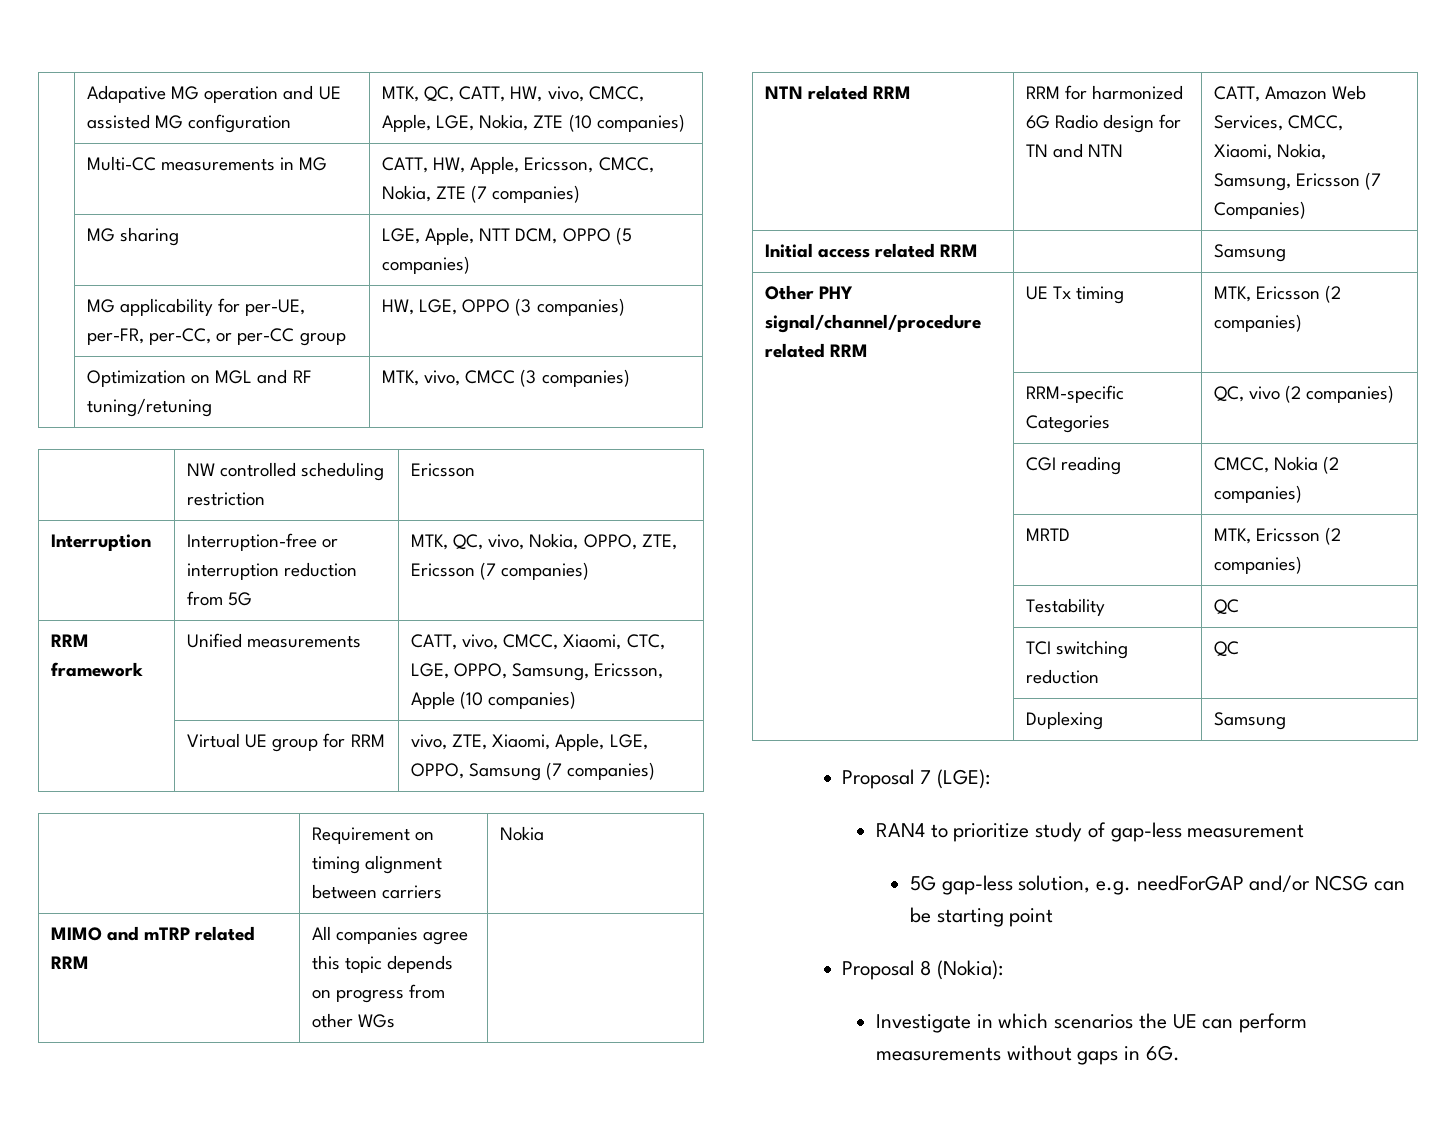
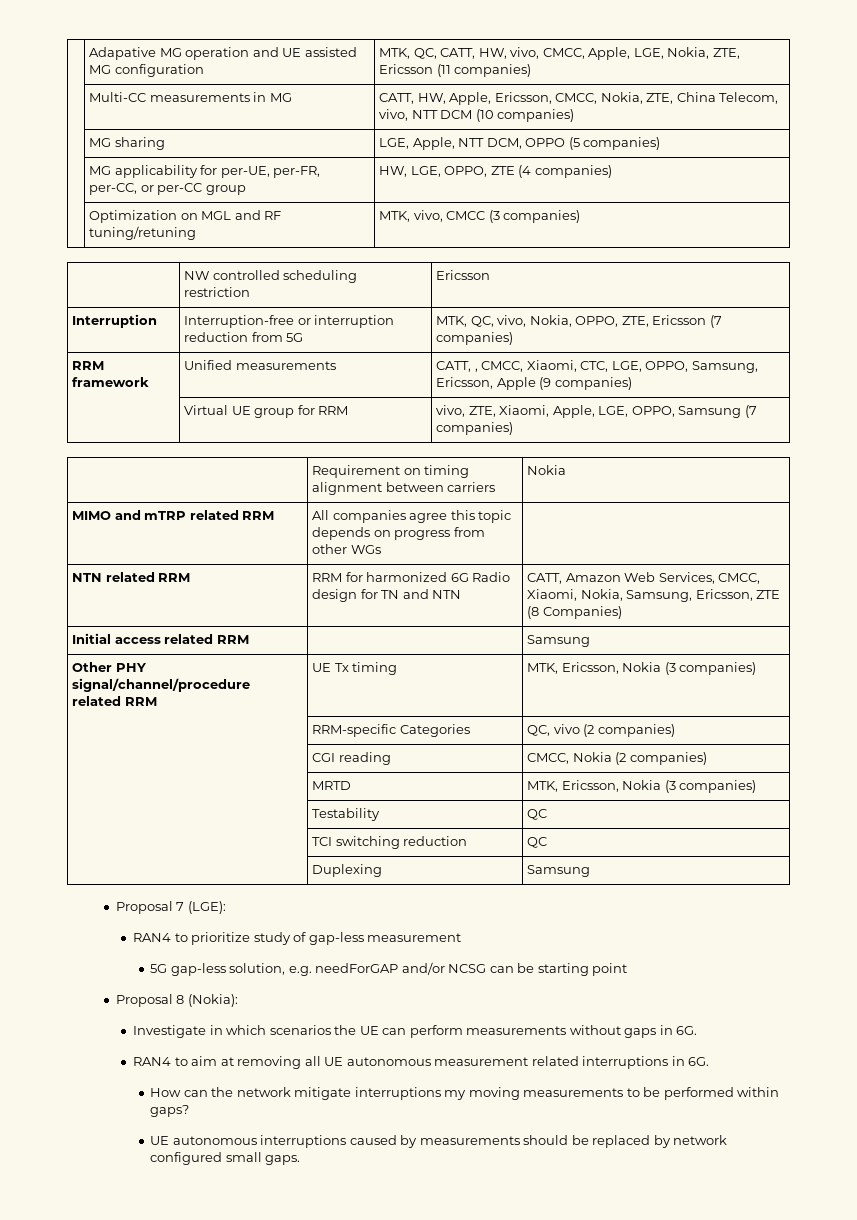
- | Adapative MG operation and UE assisted MG configuration | MTK, QC, CATT, HW, vivo, CMCC, Apple, LGE, Nokia, ZTE (10 companies)
+ | Adapative MG operation and UE assisted MG configuration | MTK, QC, CATT, HW, vivo, CMCC, Apple, LGE, Nokia, ZTE, Ericsson (11 companies)
- | Multi-CC measurements in MG | CATT, HW, Apple, Ericsson, CMCC, Nokia, ZTE (7 companies)
+ | Multi-CC measurements in MG | CATT, HW, Apple, Ericsson, CMCC, Nokia, ZTE, China Telecom, vivo, NTT DCM (10 companies)
- | MG applicability for per-UE, per-FR, per-CC, or per-CC group | HW, LGE, OPPO (3 companies)
+ | MG applicability for per-UE, per-FR, per-CC, or per-CC group | HW, LGE, OPPO, ZTE (4 companies)
- RRM framework | Unified measurements | CATT, vivo, CMCC, Xiaomi, CTC, LGE, OPPO, Samsung, Ericsson, Apple (10 companies)
+ RRM framework | Unified measurements | CATT, , CMCC, Xiaomi, CTC, LGE, OPPO, Samsung, Ericsson, Apple (9 companies)
- NTN related RRM | RRM for harmonized 6G Radio design for TN and NTN | CATT, Amazon Web Services, CMCC, Xiaomi, Nokia, Samsung, Ericsson (7 Companies)
+ NTN related RRM | RRM for harmonized 6G Radio design for TN and NTN | CATT, Amazon Web Services, CMCC, Xiaomi, Nokia, Samsung, Ericsson, ZTE (8 Companies)
- Other PHY signal/channel/procedure related RRM | UE Tx timing | MTK, Ericsson (2 companies)
+ Other PHY signal/channel/procedure related RRM | UE Tx timing | MTK, Ericsson, Nokia (3 companies)
- | MRTD | MTK, Ericsson (2 companies)
+ | MRTD | MTK, Ericsson, Nokia (3 companies)
+ RAN4 to aim at removing all UE autonomous measurement related interruptions in 6G.
+ How can the network mitigate interruptions my moving measurements to be performed within gaps?
+ UE autonomous interruptions caused by measurements should be replaced by network configured small gaps.

